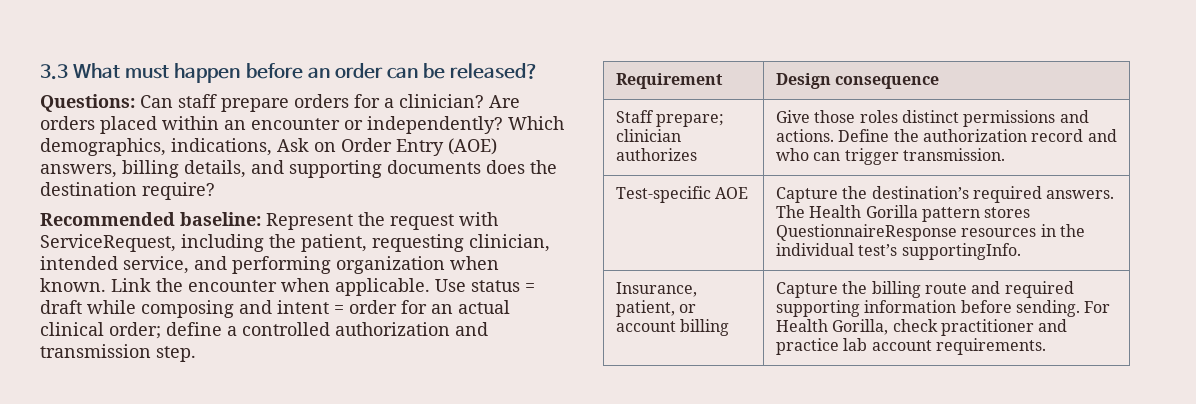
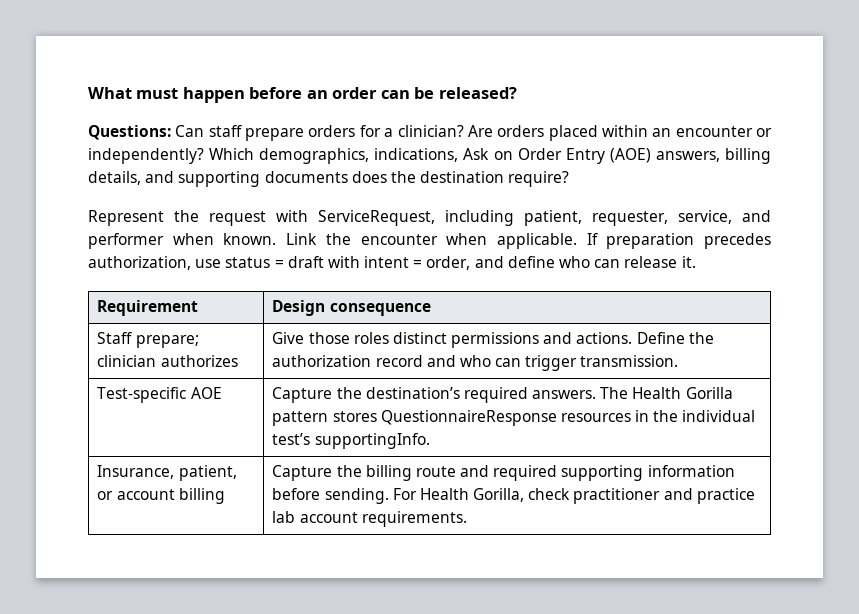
- 3.3 What must happen before an order can be released?
+ What must happen before an order can be released?
- Recommended baseline: Represent the request with ServiceRequest, including the patient, requesting clinician, intended service, and performing organization when known.
+ Represent the request with ServiceRequest, including patient, requester, service, and performer when known.
- Use status = draft while composing and intent = order for an actual clinical order; define a controlled authorization and transmission step.
+ If preparation precedes authorization, use status = draft with intent = order, and define who can release it.

